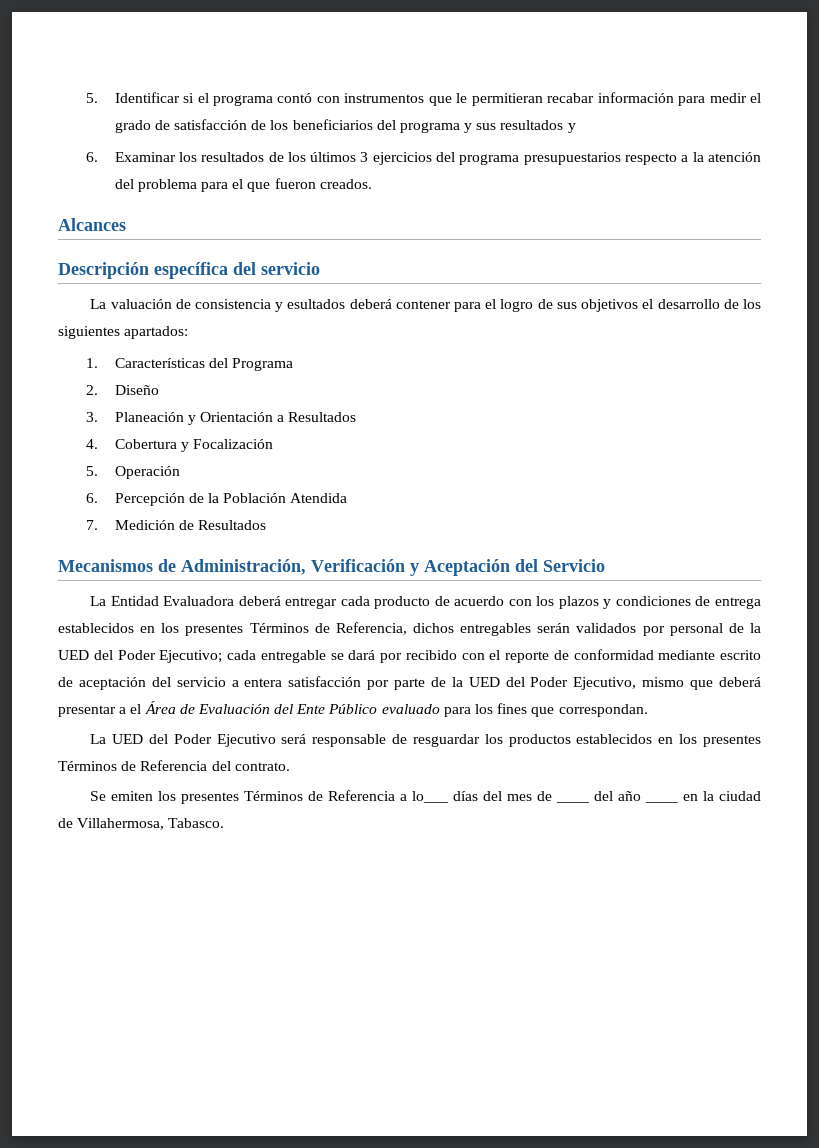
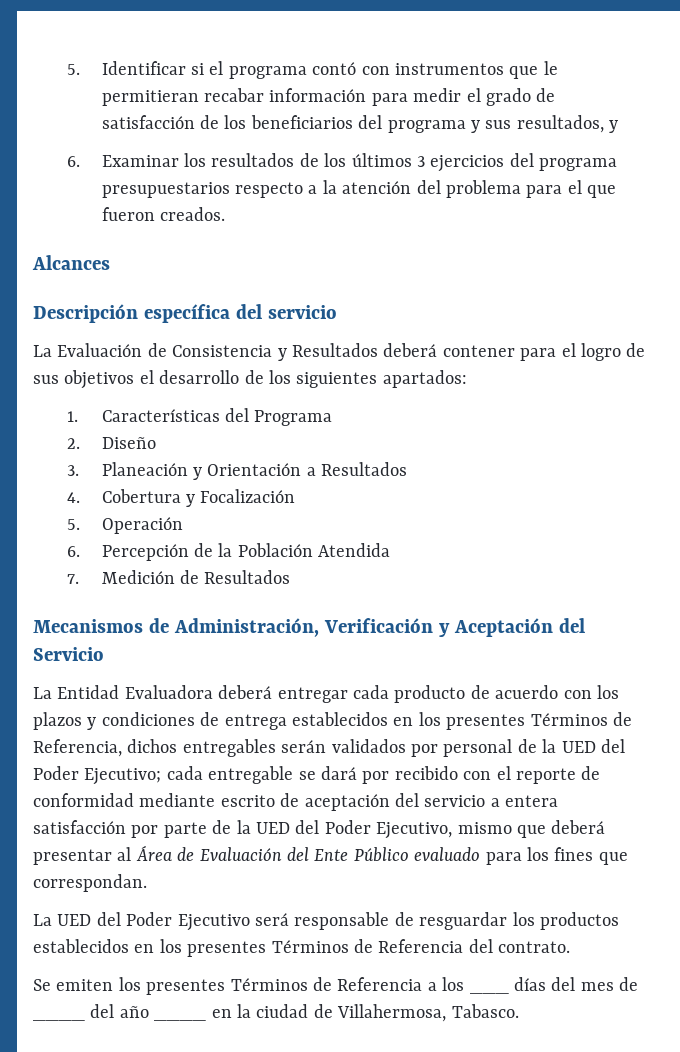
- 5. Identificar si el programa contó con instrumentos que le permitieran recabar información para medir el grado de satisfacción de los beneficiarios del programa y sus resultados y
+ 5. Identificar si el programa contó con instrumentos que le permitieran recabar información para medir el grado de satisfacción de los beneficiarios del programa y sus resultados, y
- La valuación de consistencia y esultados deberá contener para el logro de sus objetivos el desarrollo de los siguientes apartados:
+ La Evaluación de Consistencia y Resultados deberá contener para el logro de sus objetivos el desarrollo de los siguientes apartados:
- cada entregable se dará por recibido con el reporte de conformidad mediante escrito de aceptación del servicio a entera satisfacción por parte de la UED del Poder Ejecutivo, mismo que deberá presentar a el Área de Evaluación del Ente Público evaluado para los fines que correspondan.
+ cada entregable se dará por recibido con el reporte de conformidad mediante escrito de aceptación del servicio a entera satisfacción por parte de la UED del Poder Ejecutivo, mismo que deberá presentar al Área de Evaluación del Ente Público evaluado para los fines que correspondan.
- Se emiten los presentes Términos de Referencia a lo___ días del mes de ____ del año ____ en la ciudad de Villahermosa, Tabasco.
+ Se emiten los presentes Términos de Referencia a los ___ días del mes de ____ del año ____ en la ciudad de Villahermosa, Tabasco.

